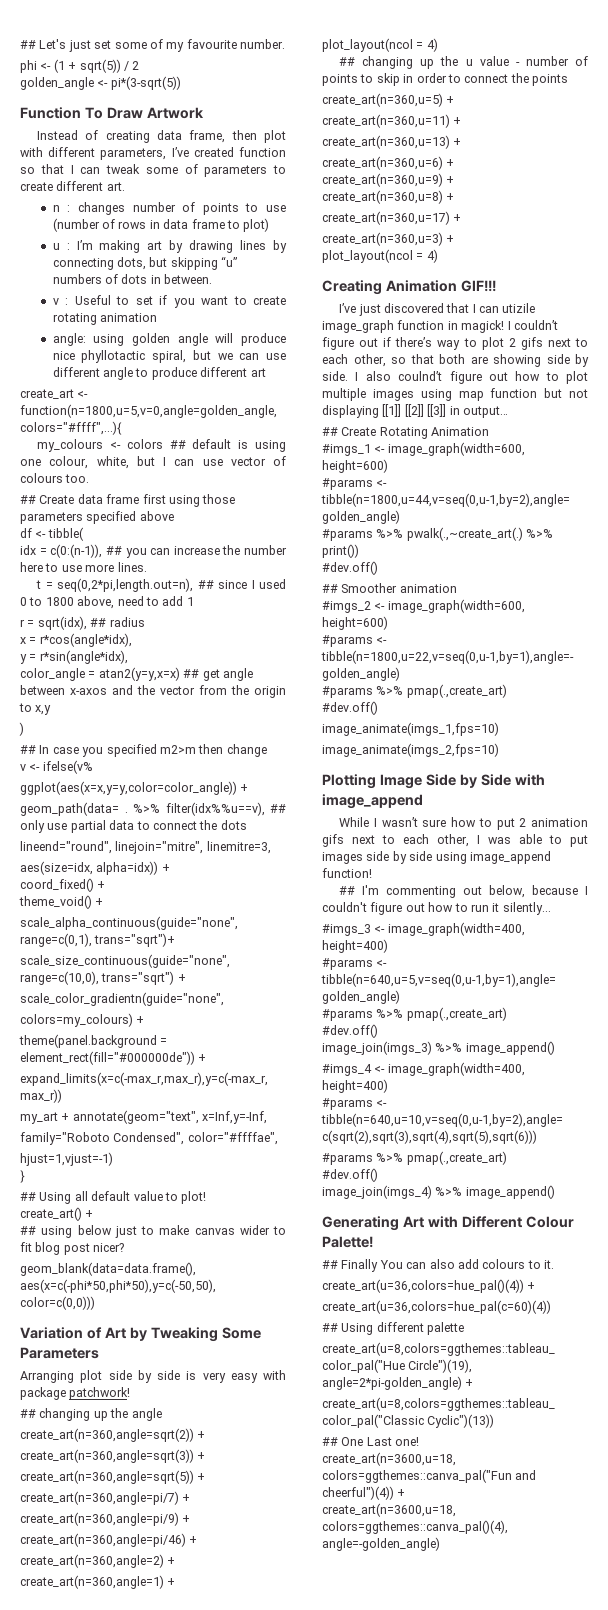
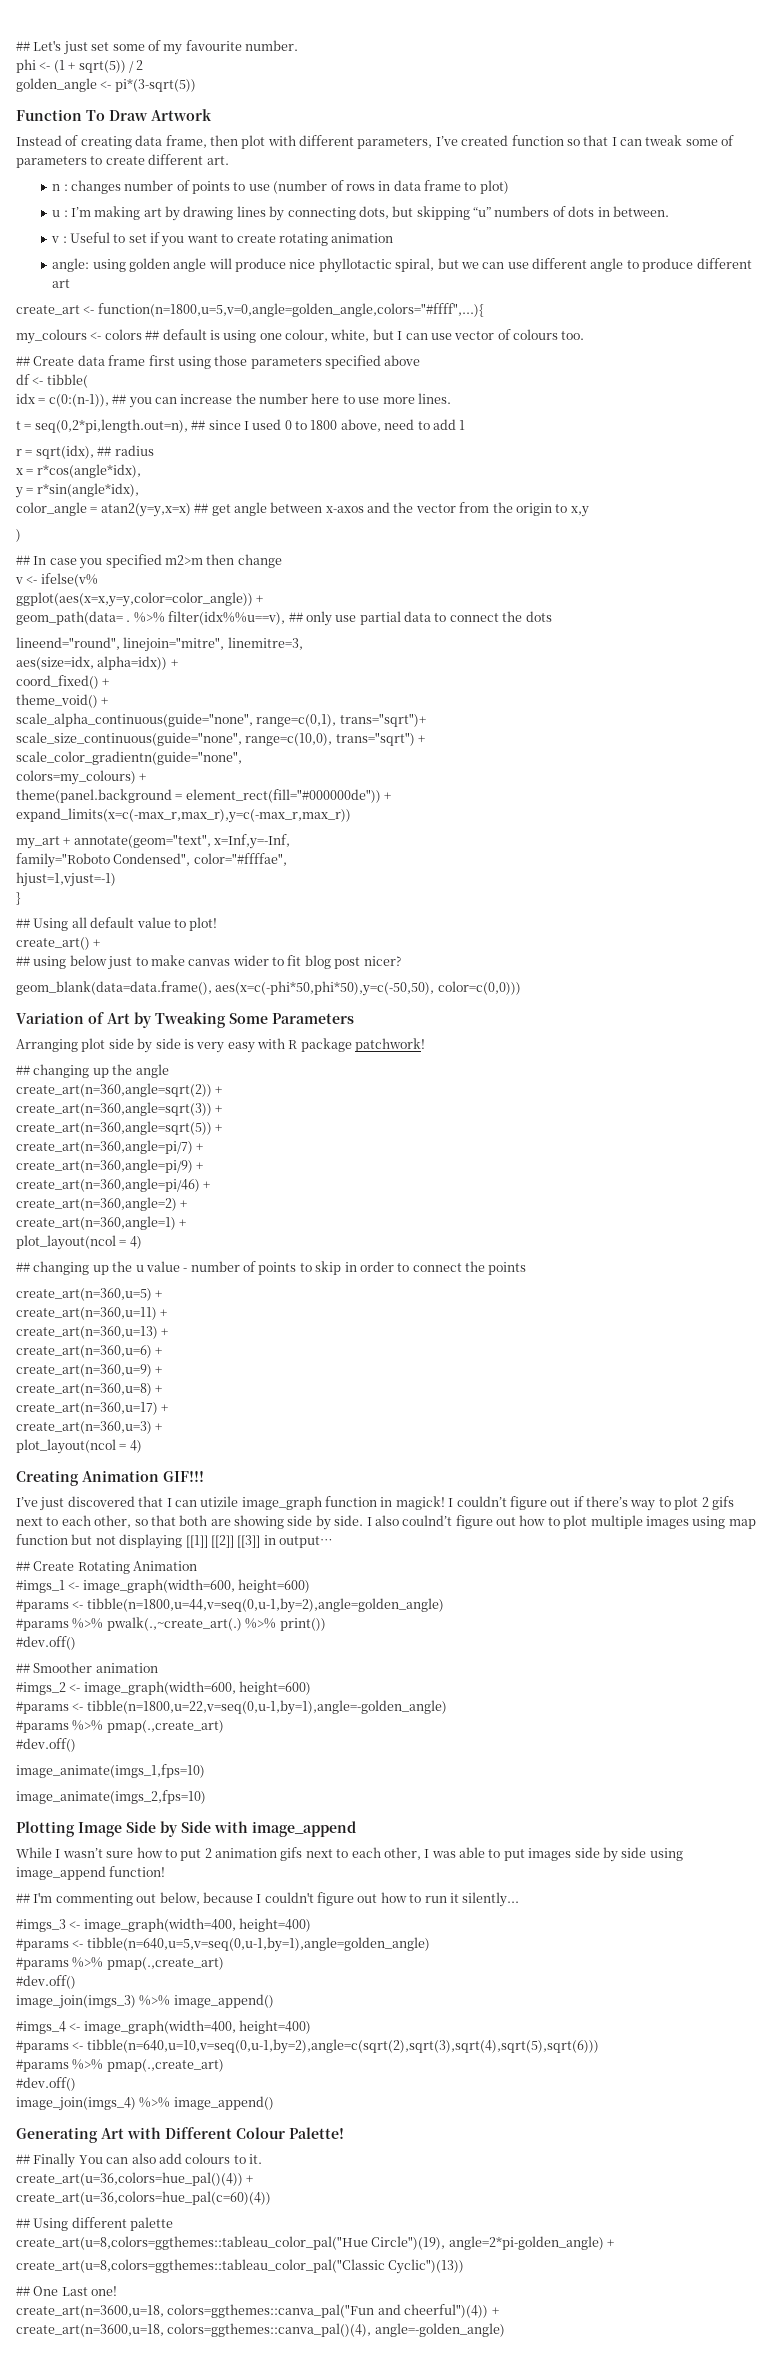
- Arranging plot side by side is very easy with package patchwork!
+ Arranging plot side by side is very easy with R package patchwork!

